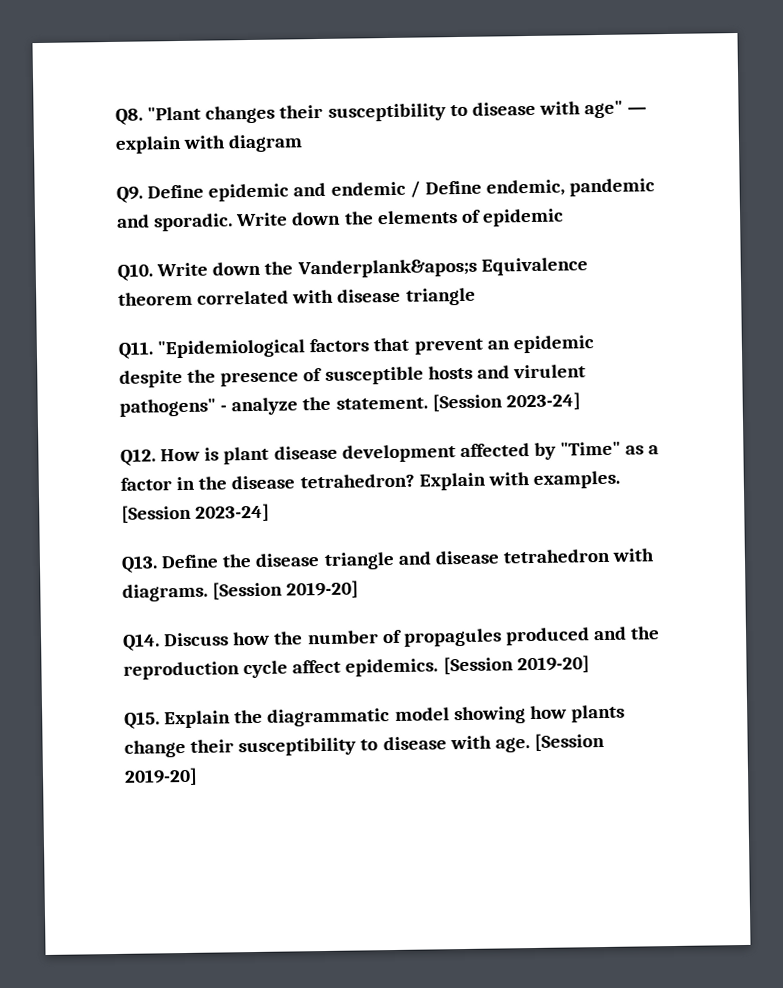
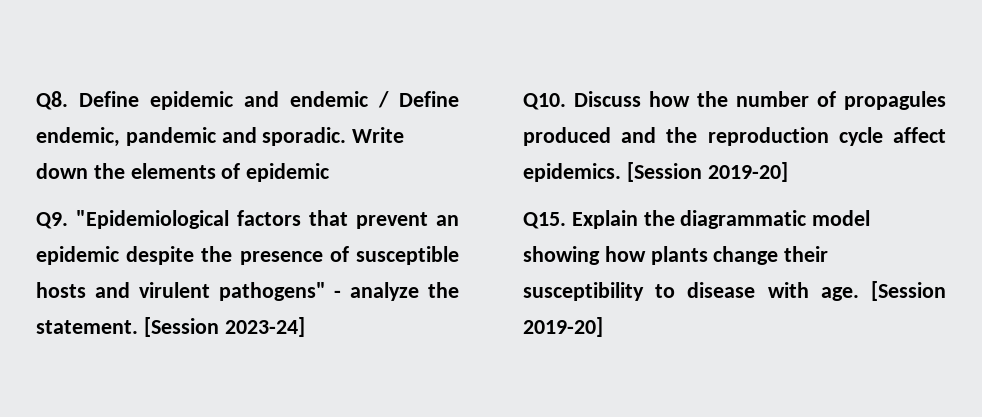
- Q8. "Plant changes their susceptibility to disease with age" — explain with diagram
- Q9. Define epidemic and endemic / Define endemic, pandemic and sporadic.
+ Q8. Define epidemic and endemic / Define endemic, pandemic and sporadic.
- Q10. Write down the Vanderplank&apos;s Equivalence theorem correlated with disease triangle
- Q11. "Epidemiological factors that prevent an epidemic despite the presence of susceptible hosts and virulent pathogens" - analyze the statement.
+ Q9. "Epidemiological factors that prevent an epidemic despite the presence of susceptible hosts and virulent pathogens" - analyze the statement.
- Q12. How is plant disease development affected by "Time" as a factor in the disease tetrahedron? Explain with examples. [Session 2023-24]
- Q13. Define the disease triangle and disease tetrahedron with diagrams. [Session 2019-20]
- Q14. Discuss how the number of propagules produced and the reproduction cycle affect epidemics.
+ Q10. Discuss how the number of propagules produced and the reproduction cycle affect epidemics.

